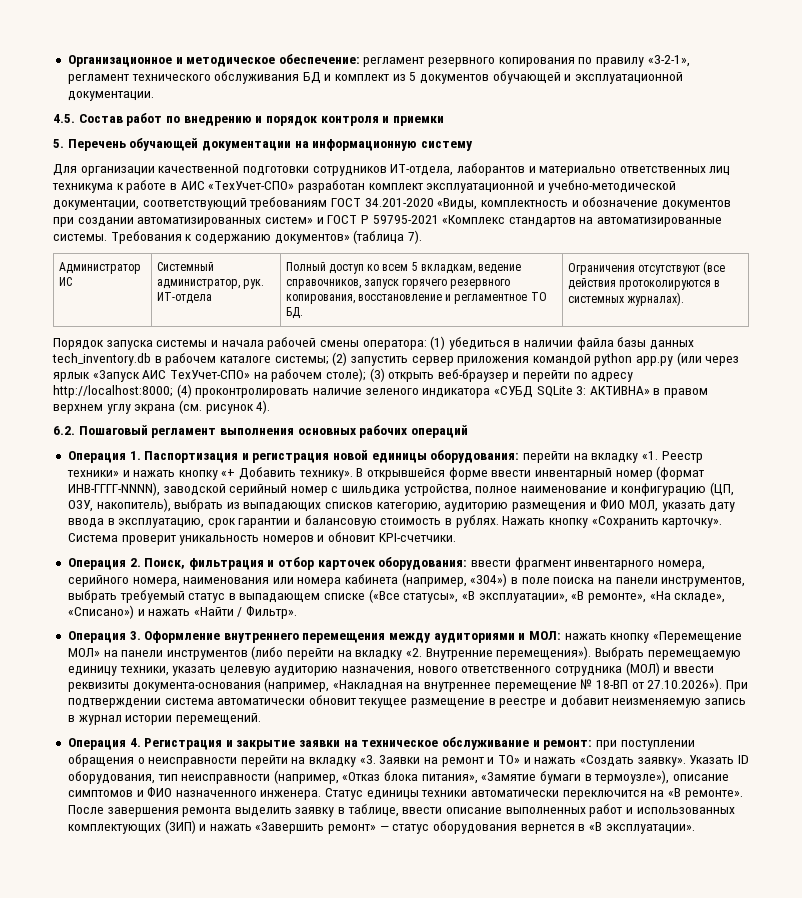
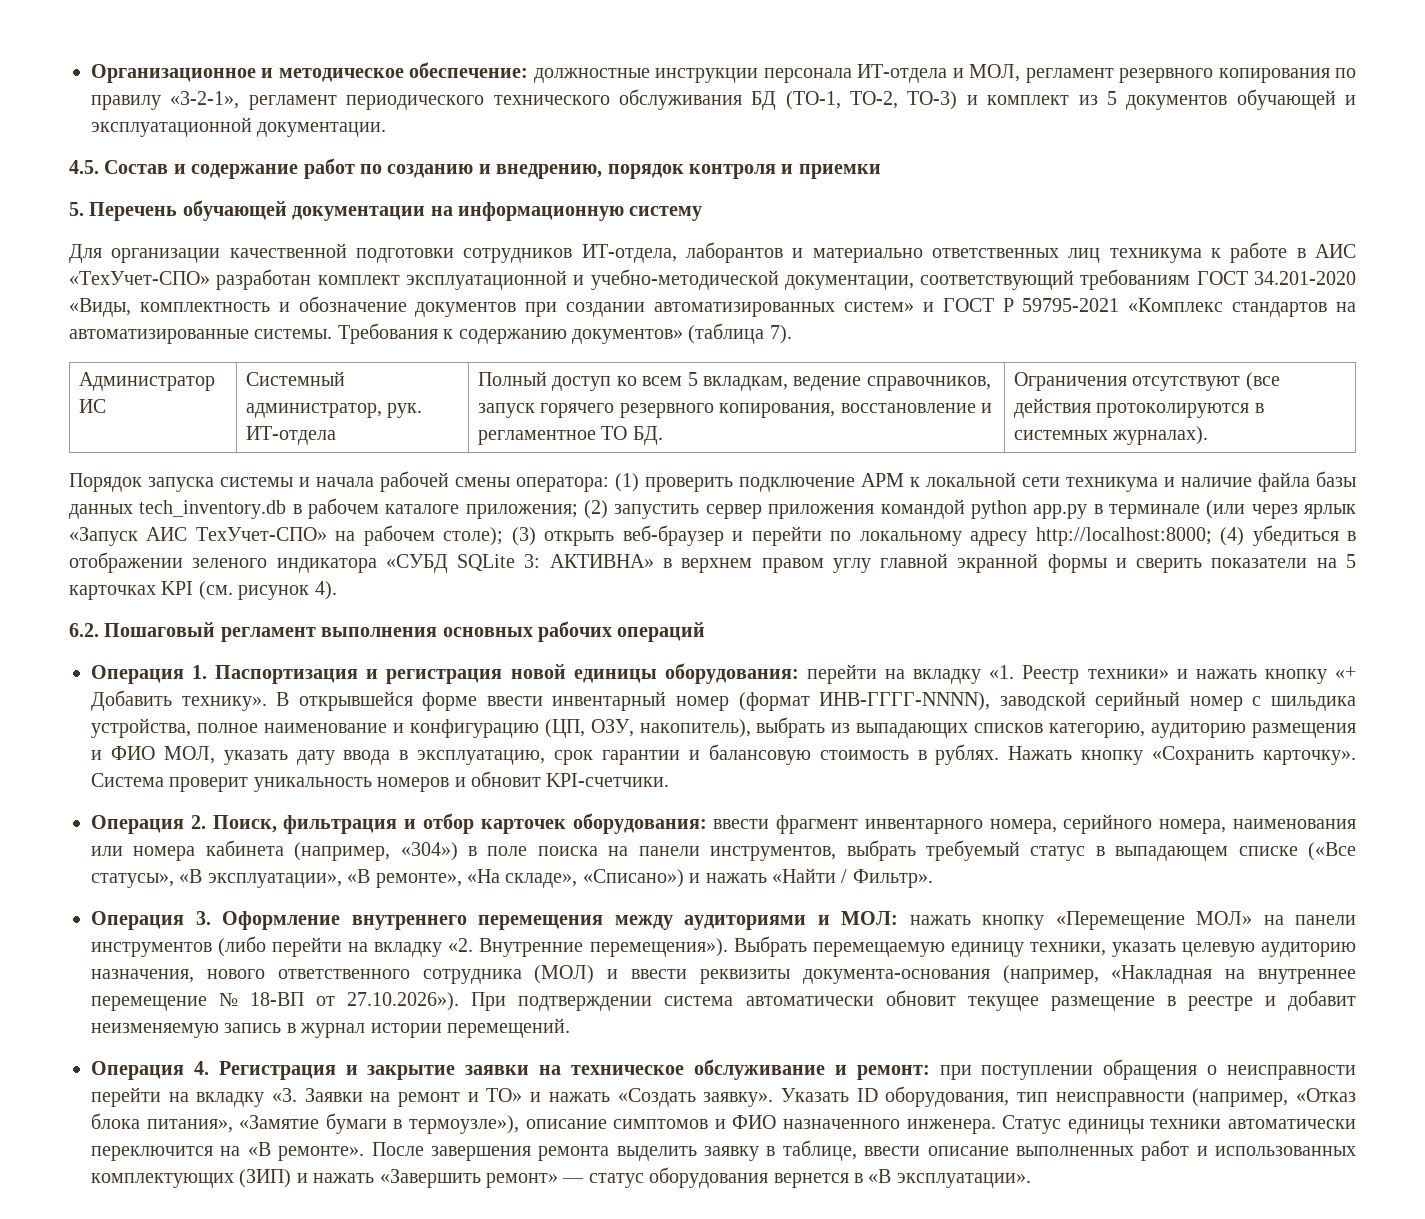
- Организационное и методическое обеспечение: регламент резервного копирования по правилу «3-2-1», регламент технического обслуживания БД и комплект из 5 документов обучающей и эксплуатационной документации.
+ Организационное и методическое обеспечение: должностные инструкции персонала ИТ-отдела и МОЛ, регламент резервного копирования по правилу «3-2-1», регламент периодического технического обслуживания БД (ТО-1, ТО-2, ТО-3) и комплект из 5 документов обучающей и эксплуатационной документации.
- 4.5. Состав работ по внедрению и порядок контроля и приемки
+ 4.5. Состав и содержание работ по созданию и внедрению, порядок контроля и приемки
- Порядок запуска системы и начала рабочей смены оператора: (1) убедиться в наличии файла базы данных tech_inventory.db в рабочем каталоге системы; (2) запустить сервер приложения командой python app.py (или через ярлык «Запуск АИС ТехУчет-СПО» на рабочем столе); (3) открыть веб-браузер и перейти по адресу http://localhost:8000; (4) проконтролировать наличие зеленого индикатора «СУБД SQLite 3: АКТИВНА» в правом верхнем углу экрана (см. рисунок 4).
+ Порядок запуска системы и начала рабочей смены оператора: (1) проверить подключение АРМ к локальной сети техникума и наличие файла базы данных tech_inventory.db в рабочем каталоге приложения; (2) запустить сервер приложения командой python app.py в терминале (или через ярлык «Запуск АИС ТехУчет-СПО» на рабочем столе); (3) открыть веб-браузер и перейти по локальному адресу http://localhost:8000; (4) убедиться в отображении зеленого индикатора «СУБД SQLite 3: АКТИВНА» в верхнем правом углу главной экранной формы и сверить показатели на 5 карточках KPI (см. рисунок 4).

